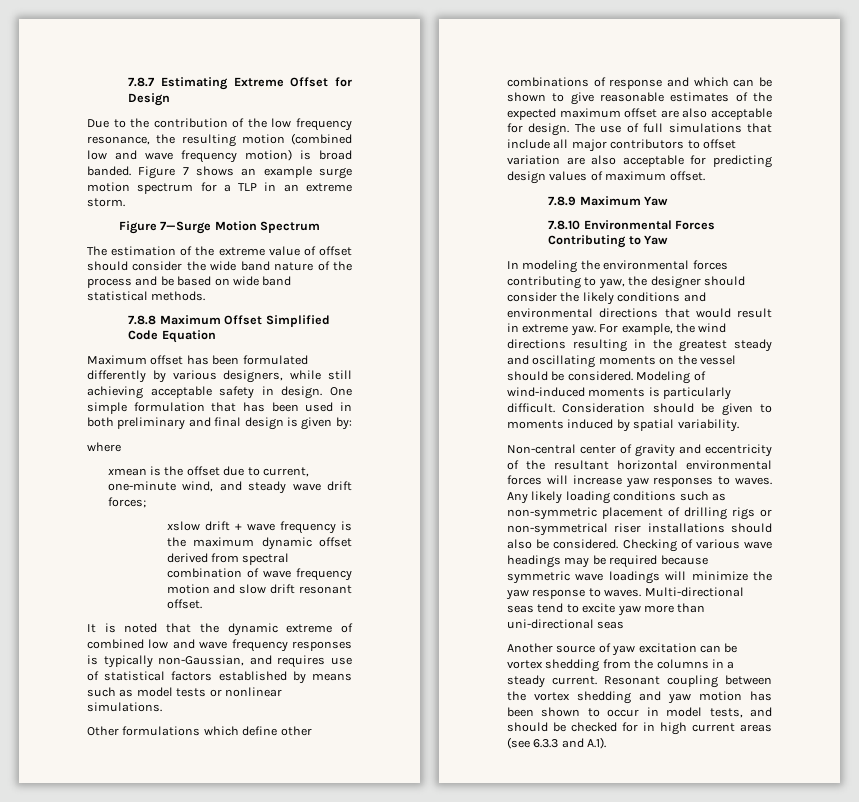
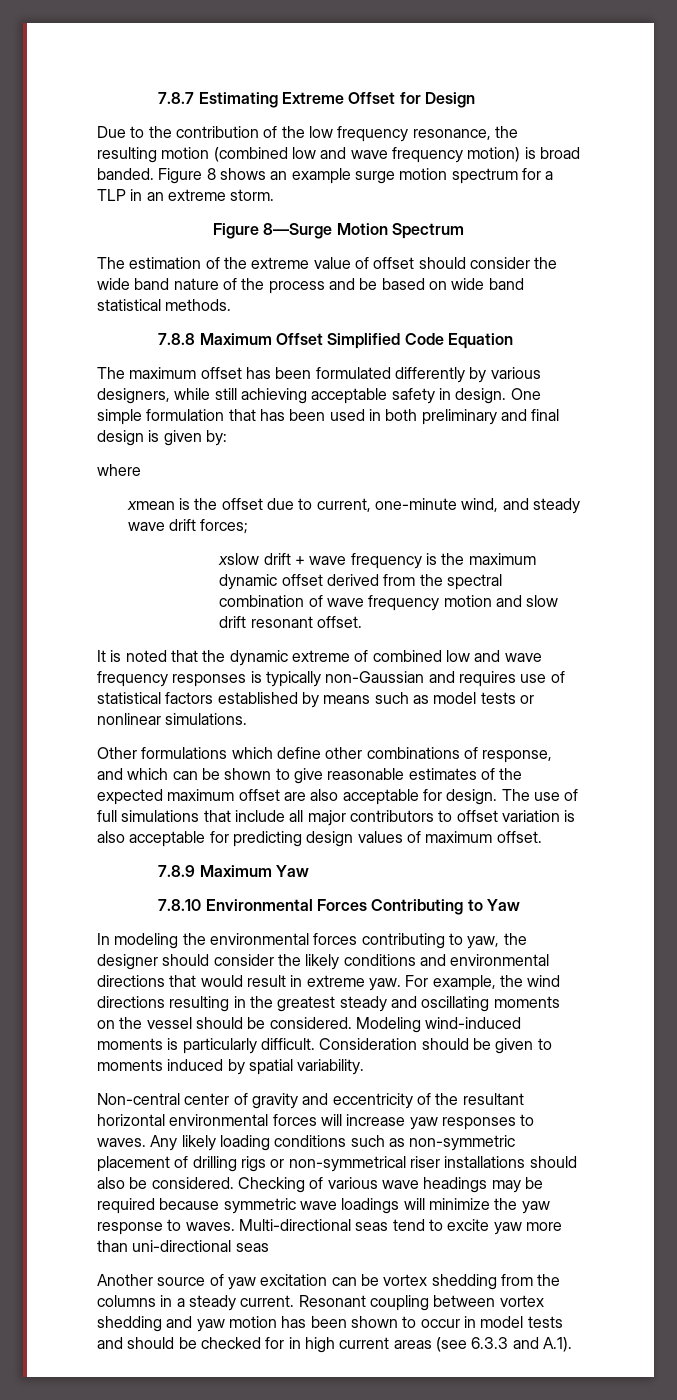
- Figure 7 shows an example surge motion spectrum for a TLP in an extreme storm.
+ Figure 8 shows an example surge motion spectrum for a TLP in an extreme storm.
- Figure 7—Surge Motion Spectrum
+ Figure 8—Surge Motion Spectrum
- Maximum offset has been formulated differently by various designers, while still achieving acceptable safety in design.
+ The maximum offset has been formulated differently by various designers, while still achieving acceptable safety in design.
- xslow drift + wave frequency is the maximum dynamic offset derived from spectral combination of wave frequency motion and slow drift resonant offset.
+ xslow drift + wave frequency is the maximum dynamic offset derived from the spectral combination of wave frequency motion and slow drift resonant offset.
- It is noted that the dynamic extreme of combined low and wave frequency responses is typically non-Gaussian, and requires use of statistical factors established by means such as model tests or nonlinear simulations.
+ It is noted that the dynamic extreme of combined low and wave frequency responses is typically non-Gaussian and requires use of statistical factors established by means such as model tests or nonlinear simulations.
- Other formulations which define other combinations of response and which can be shown to give reasonable estimates of the expected maximum offset are also acceptable for design.
+ Other formulations which define other combinations of response, and which can be shown to give reasonable estimates of the expected maximum offset are also acceptable for design.
- The use of full simulations that include all major contributors to offset variation are also acceptable for predicting design values of maximum offset.
+ The use of full simulations that include all major contributors to offset variation is also acceptable for predicting design values of maximum offset.
- Modeling of wind-induced moments is particularly difficult.
+ Modeling wind-induced moments is particularly difficult.
- Resonant coupling between the vortex shedding and yaw motion has been shown to occur in model tests, and should be checked for in high current areas (see 6.3.3 and A.1).
+ Resonant coupling between vortex shedding and yaw motion has been shown to occur in model tests and should be checked for in high current areas (see 6.3.3 and A.1).

